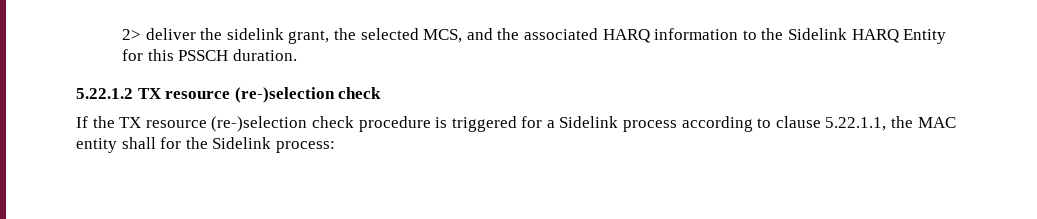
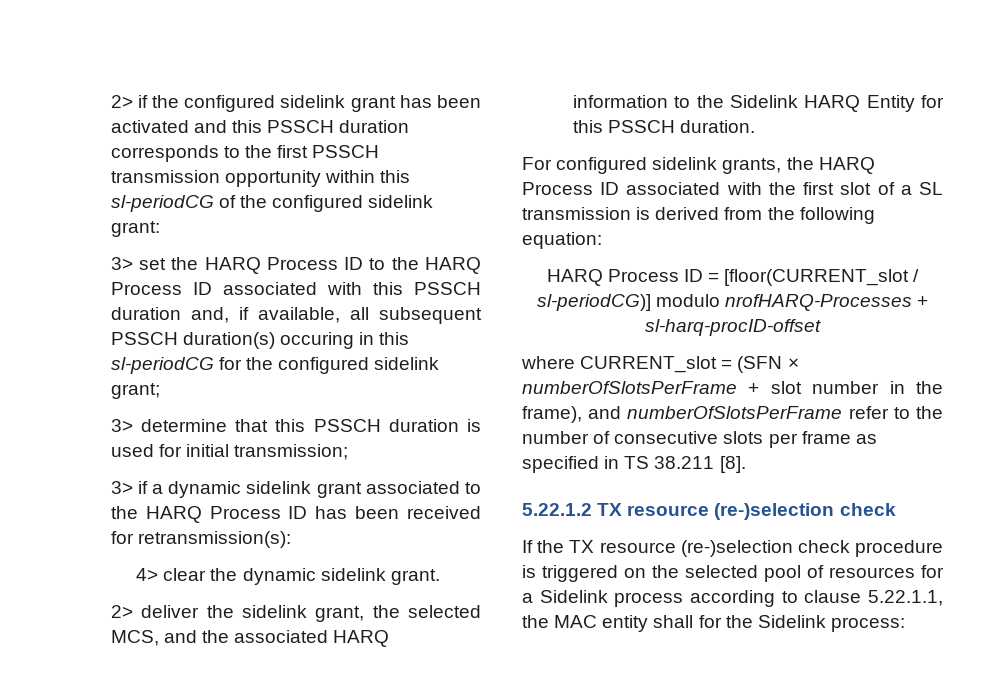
+ 2> if the configured sidelink grant has been activated and this PSSCH duration corresponds to the first PSSCH transmission opportunity within this sl-periodCG of the configured sidelink grant:
+ 3> set the HARQ Process ID to the HARQ Process ID associated with this PSSCH duration and, if available, all subsequent PSSCH duration(s) occuring in this sl-periodCG for the configured sidelink grant;
+ 3> determine that this PSSCH duration is used for initial transmission;
+ 3> if a dynamic sidelink grant associated to the HARQ Process ID has been received for retransmission(s):
+ 4> clear the dynamic sidelink grant.
+ For configured sidelink grants, the HARQ Process ID associated with the first slot of a SL transmission is derived from the following equation:
+ HARQ Process ID = [floor(CURRENT_slot / sl-periodCG)] modulo nrofHARQ-Processes + sl-harq-procID-offset
+ where CURRENT_slot = (SFN × numberOfSlotsPerFrame + slot number in the frame), and numberOfSlotsPerFrame refer to the number of consecutive slots per frame as specified in TS 38.211 [8].
- If the TX resource (re-)selection check procedure is triggered for a Sidelink process according to clause 5.22.1.1, the MAC entity shall for the Sidelink process:
+ If the TX resource (re-)selection check procedure is triggered on the selected pool of resources for a Sidelink process according to clause 5.22.1.1, the MAC entity shall for the Sidelink process:

